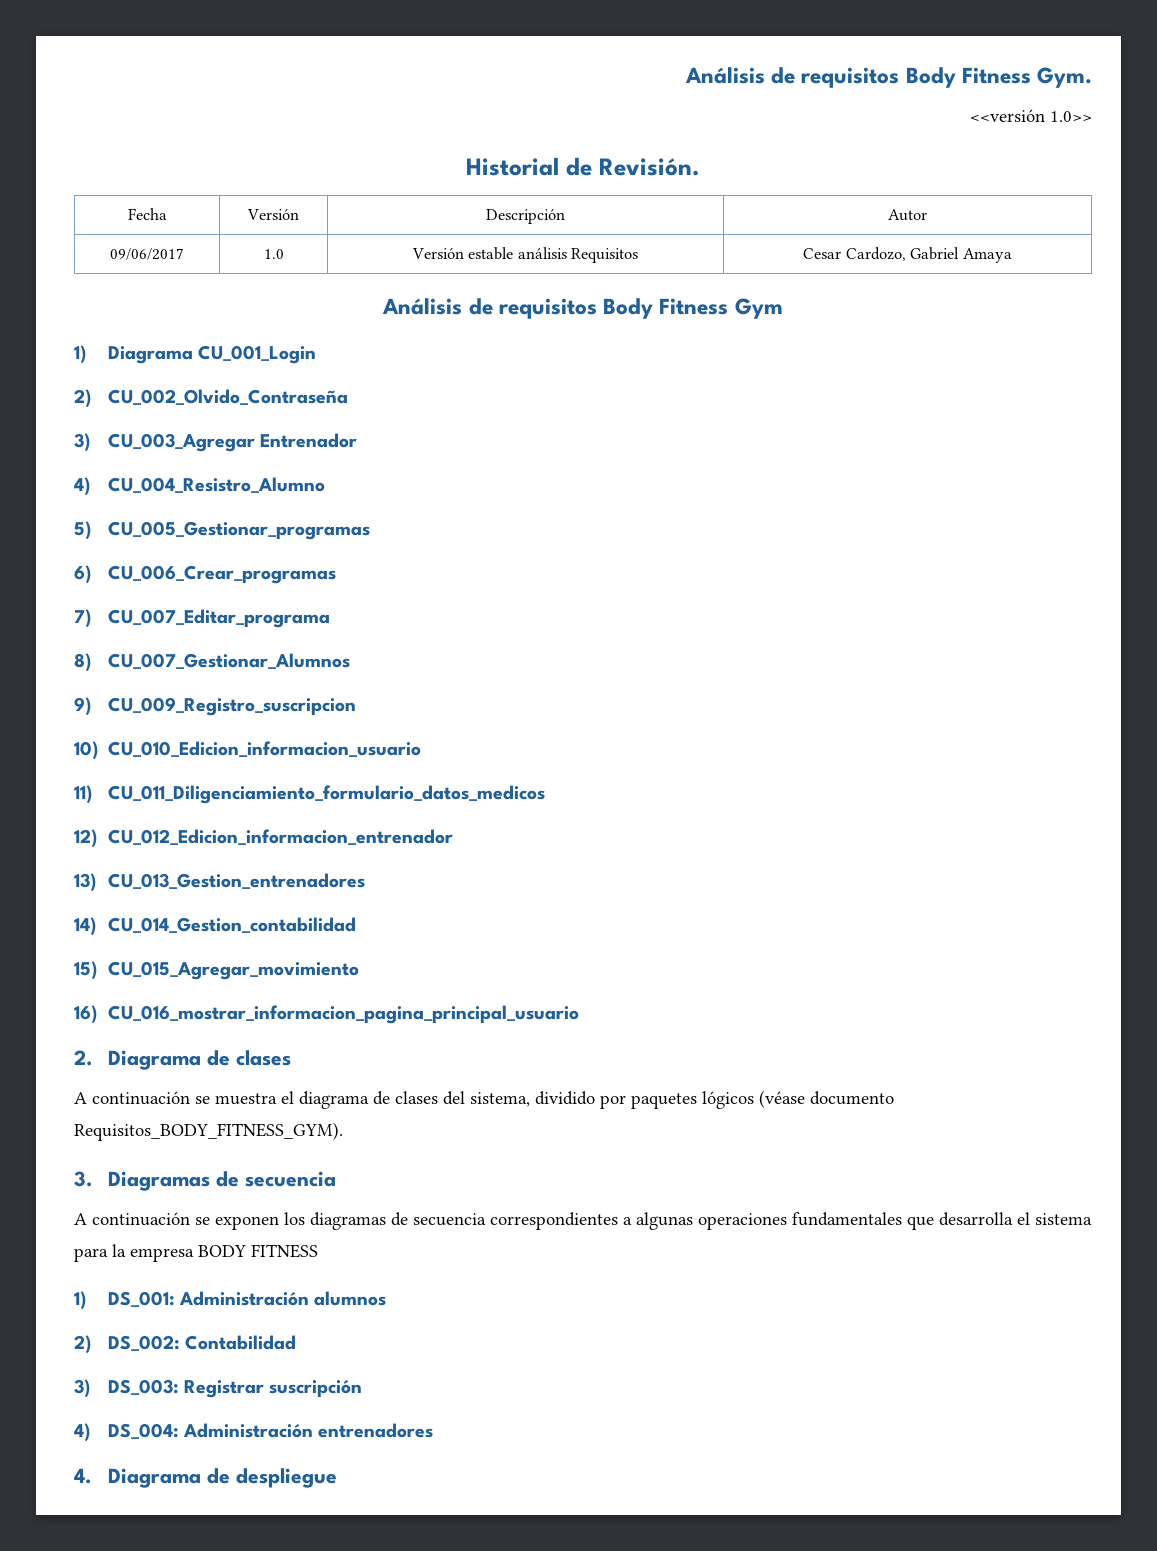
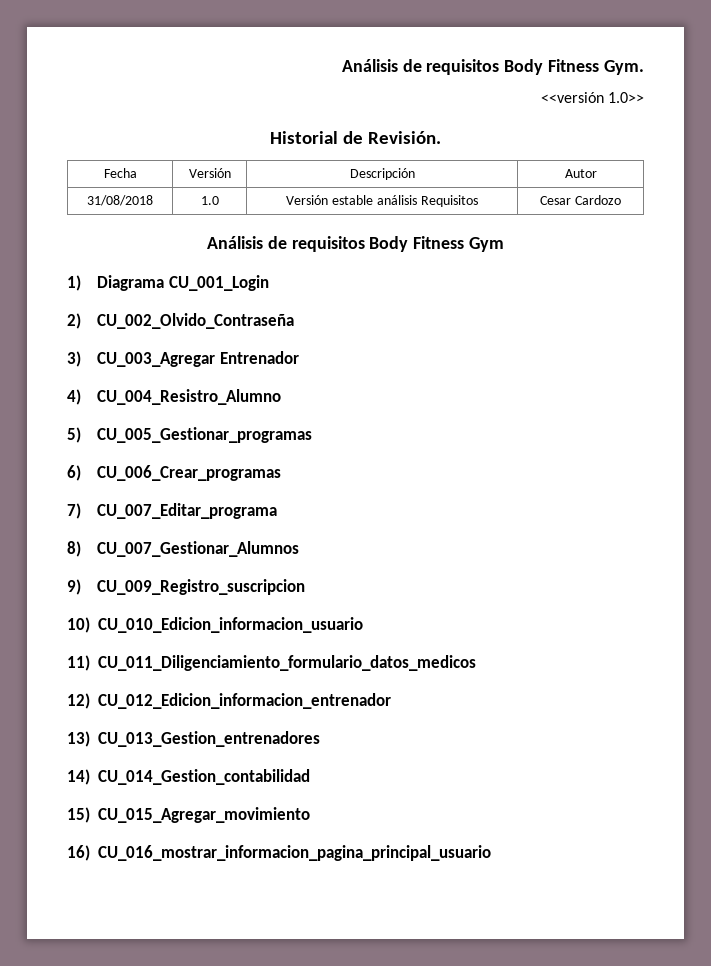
- 09/06/2017 | 1.0 | Versión estable análisis Requisitos | Cesar Cardozo, Gabriel Amaya
+ 31/08/2018 | 1.0 | Versión estable análisis Requisitos | Cesar Cardozo
- 2. Diagrama de clases
- A continuación se muestra el diagrama de clases del sistema, dividido por paquetes lógicos (véase documento Requisitos_BODY_FITNESS_GYM).
- 3. Diagramas de secuencia
- A continuación se exponen los diagramas de secuencia correspondientes a algunas operaciones fundamentales que desarrolla el sistema para la empresa BODY FITNESS
- 1) DS_001: Administración alumnos
- 2) DS_002: Contabilidad
- 3) DS_003: Registrar suscripción
- 4) DS_004: Administración entrenadores
- 4. Diagrama de despliegue

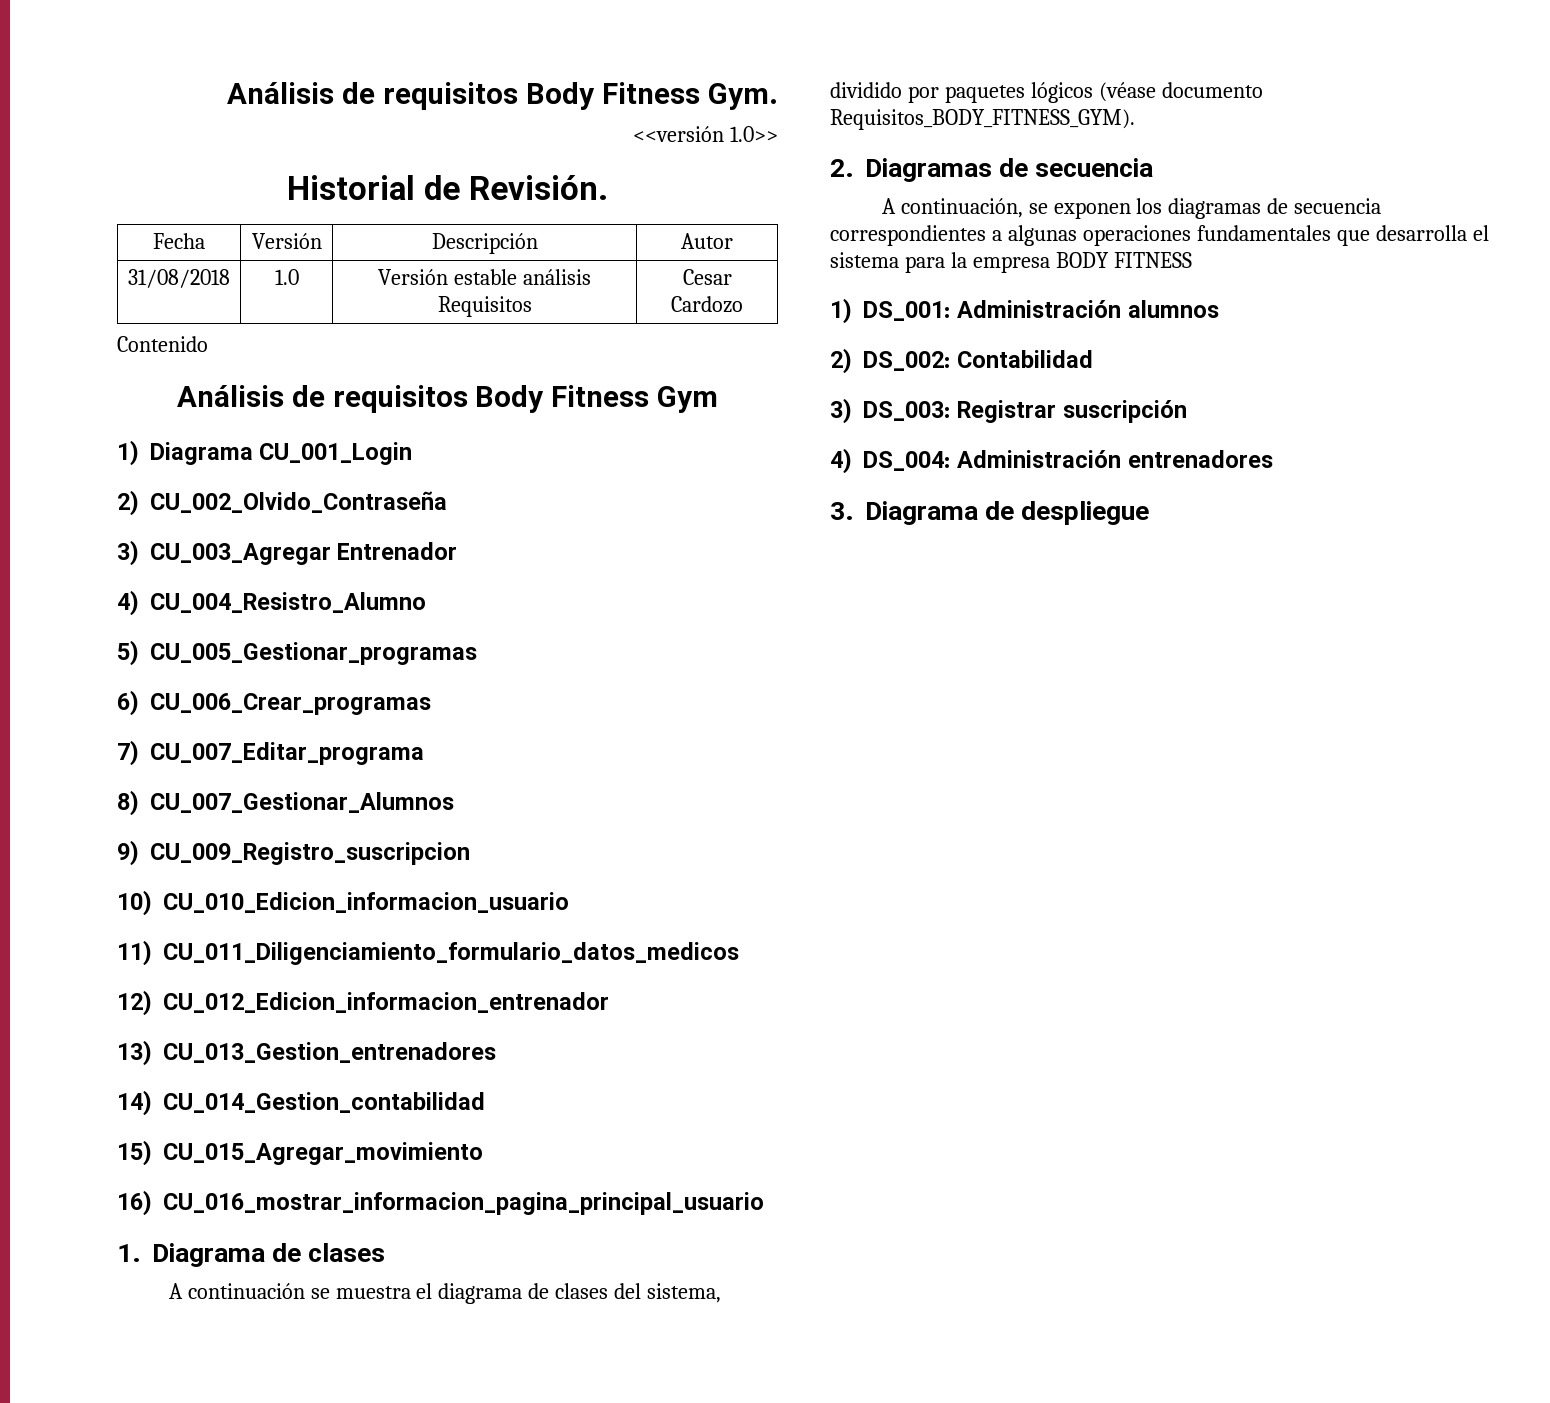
+ Contenido
+ 1. Diagrama de clases
+ A continuación se muestra el diagrama de clases del sistema, dividido por paquetes lógicos (véase documento Requisitos_BODY_FITNESS_GYM).
+ 2. Diagramas de secuencia
+ A continuación, se exponen los diagramas de secuencia correspondientes a algunas operaciones fundamentales que desarrolla el sistema para la empresa BODY FITNESS
+ 1) DS_001: Administración alumnos
+ 2) DS_002: Contabilidad
+ 3) DS_003: Registrar suscripción
+ 4) DS_004: Administración entrenadores
+ 3. Diagrama de despliegue

